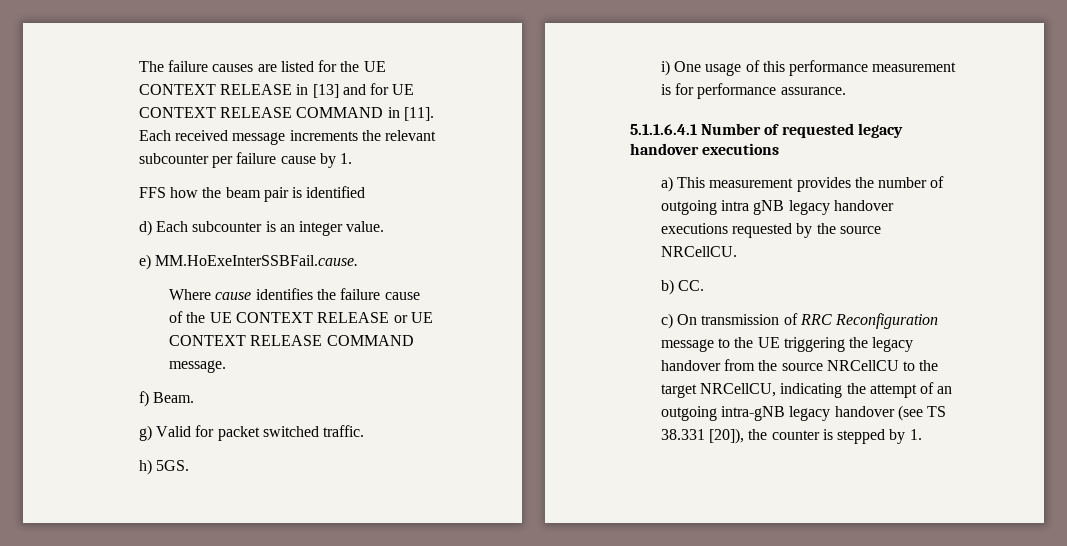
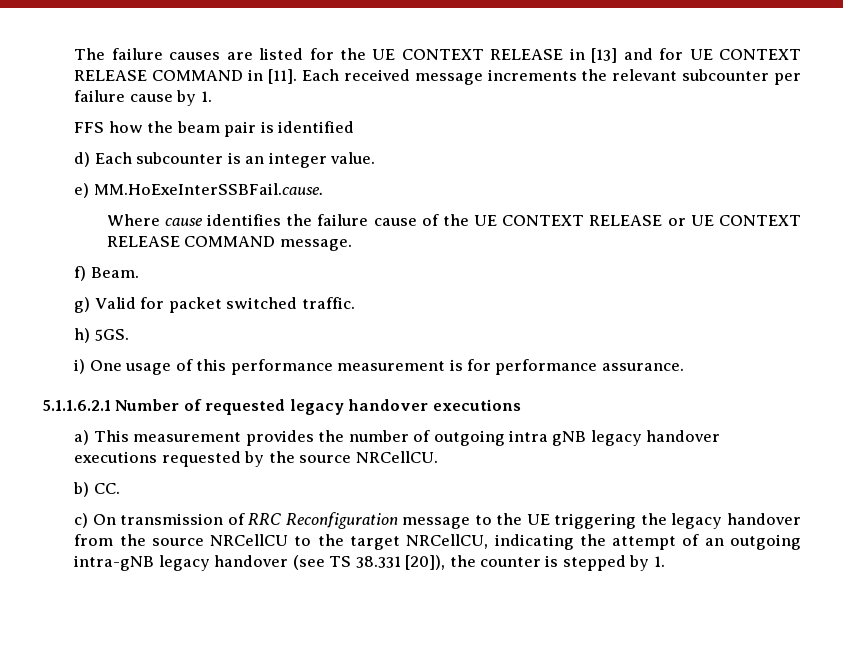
- 5.1.1.6.4.1 Number of requested legacy handover executions
+ 5.1.1.6.2.1 Number of requested legacy handover executions

